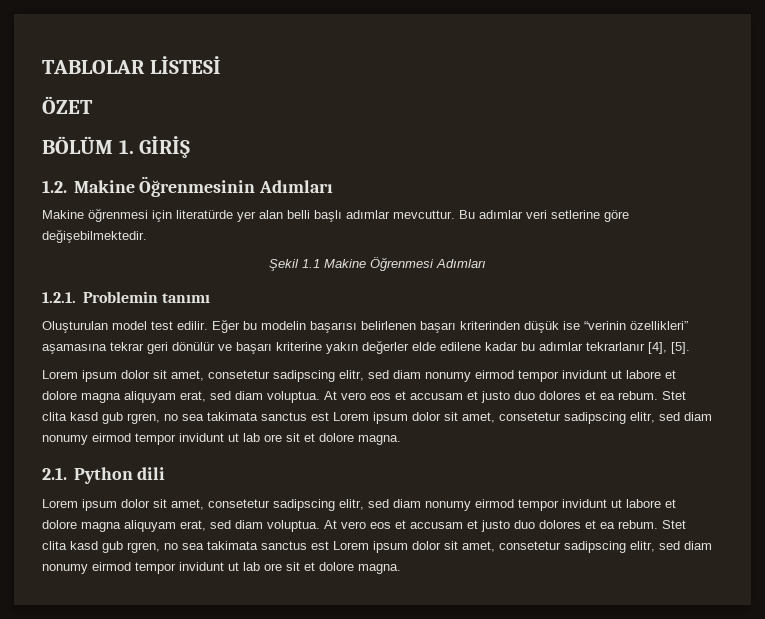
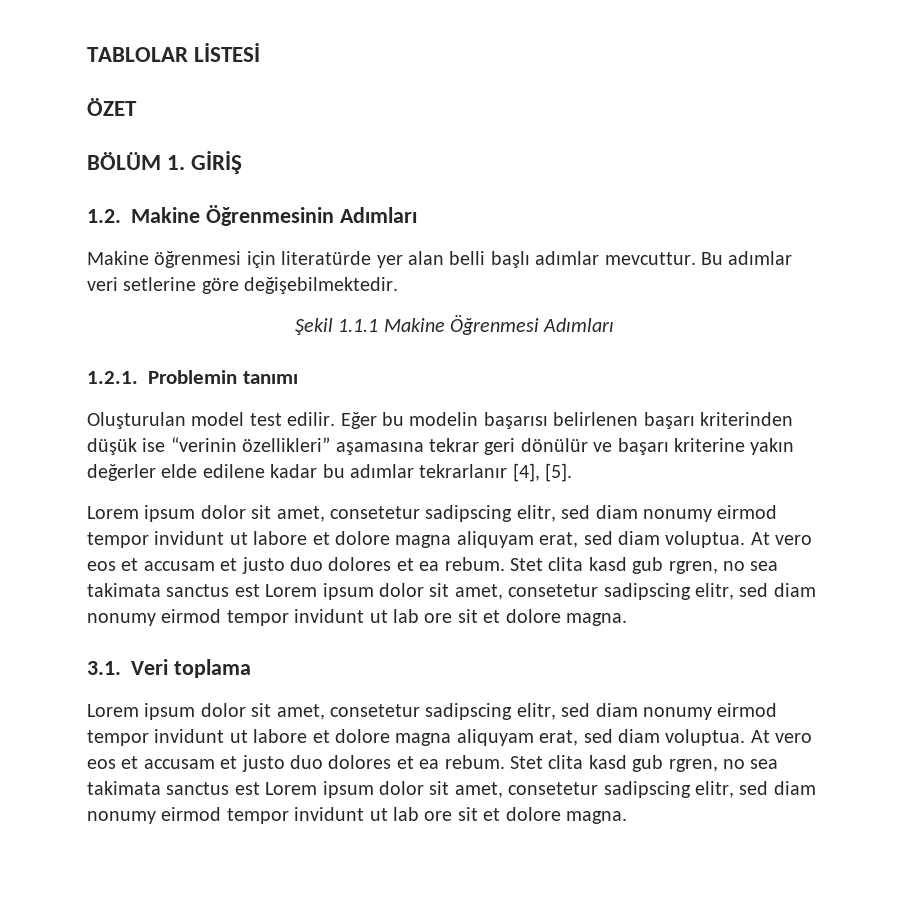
- Şekil 1.1 Makine Öğrenmesi Adımları
+ Şekil 1.1.1 Makine Öğrenmesi Adımları
- 2.1. Python dili
+ 3.1. Veri toplama

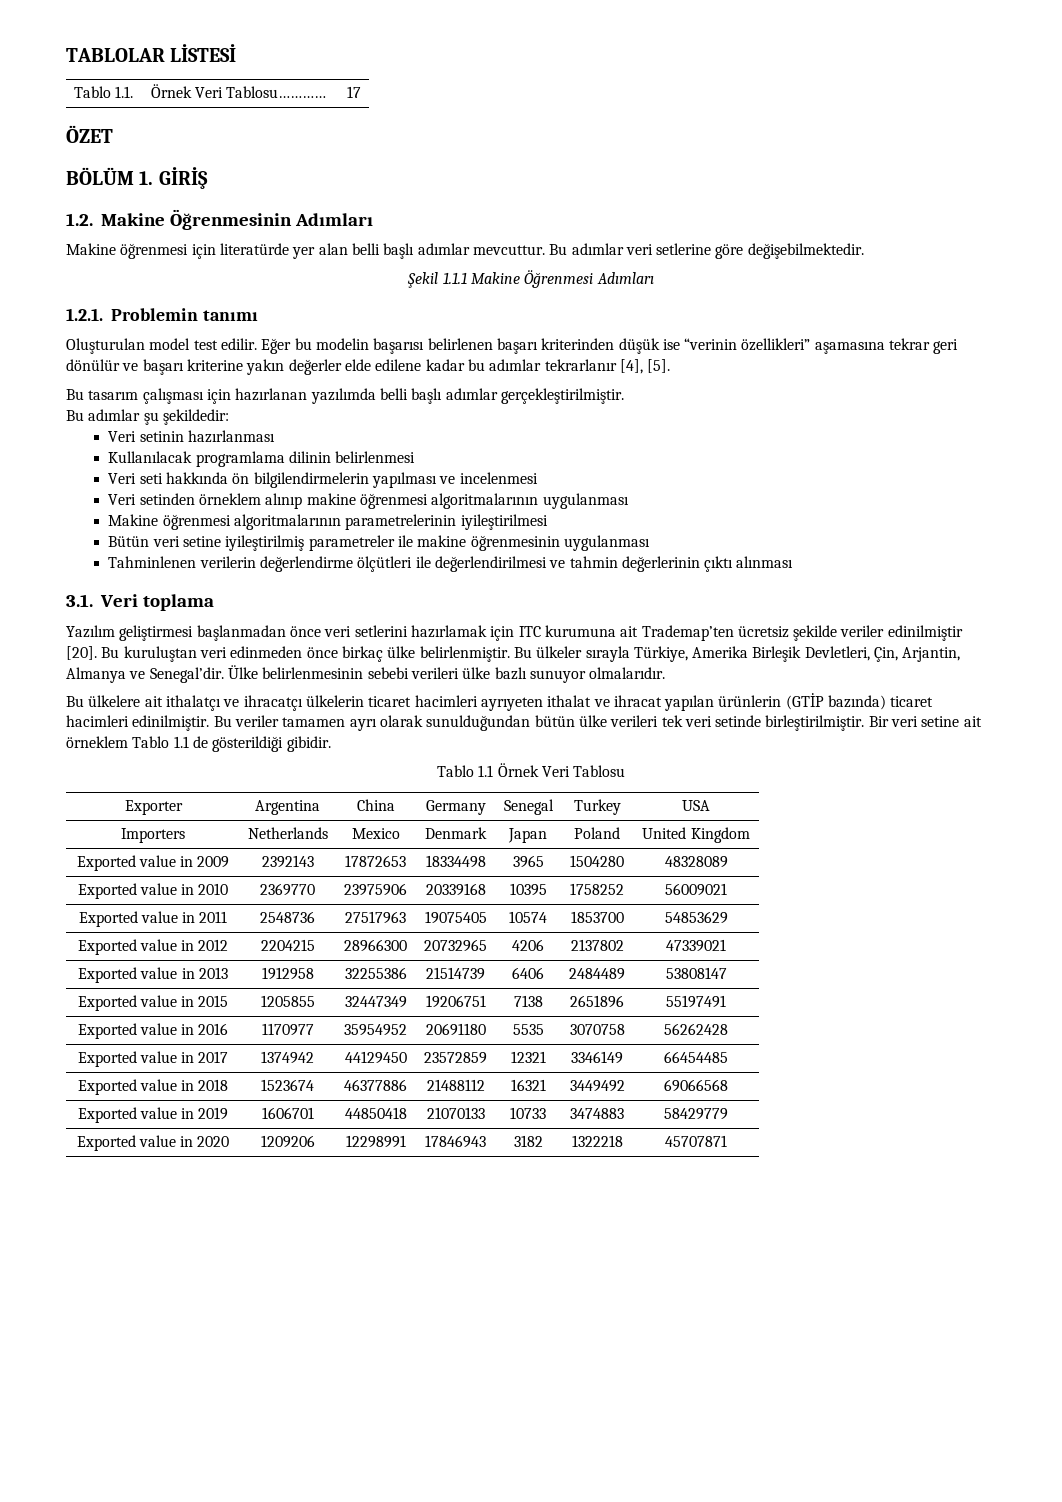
+ Tablo 1.1. | Örnek Veri Tablosu………… | 17
  Eğer bu modelin başarısı belirlenen başarı kriterinden düşük ise “verinin özellikleri” aşamasına tekrar geri dönülür ve başarı kriterine yakın değerler elde edilene kadar bu adımlar tekrarlanır [4], [5].
- Lorem ipsum dolor sit amet, consetetur sadipscing elitr, sed diam nonumy eirmod tempor invidunt ut labore et dolore magna aliquyam erat, sed diam voluptua. At vero eos et accusam et justo duo dolores et ea rebum. Stet clita kasd gub rgren, no sea takimata sanctus est Lorem ipsum dolor sit amet, consetetur sadipscing elitr, sed diam nonumy eirmod tempor invidunt ut lab ore sit et dolore magna.
+ Bu tasarım çalışması için hazırlanan yazılımda belli başlı adımlar gerçekleştirilmiştir.
+ Bu adımlar şu şekildedir:
+ Veri setinin hazırlanması
+ Kullanılacak programlama dilinin belirlenmesi
+ Veri seti hakkında ön bilgilendirmelerin yapılması ve incelenmesi
+ Veri setinden örneklem alınıp makine öğrenmesi algoritmalarının uygulanması
+ Makine öğrenmesi algoritmalarının parametrelerinin iyileştirilmesi
+ Bütün veri setine iyileştirilmiş parametreler ile makine öğrenmesinin uygulanması
+ Tahminlenen verilerin değerlendirme ölçütleri ile değerlendirilmesi ve tahmin değerlerinin çıktı alınması
  3.1. Veri toplama
- Lorem ipsum dolor sit amet, consetetur sadipscing elitr, sed diam nonumy eirmod tempor invidunt ut labore et dolore magna aliquyam erat, sed diam voluptua. At vero eos et accusam et justo duo dolores et ea rebum. Stet clita kasd gub rgren, no sea takimata sanctus est Lorem ipsum dolor sit amet, consetetur sadipscing elitr, sed diam nonumy eirmod tempor invidunt ut lab ore sit et dolore magna.
+ Yazılım geliştirmesi başlanmadan önce veri setlerini hazırlamak için ITC kurumuna ait Trademap’ten ücretsiz şekilde veriler edinilmiştir [20]. Bu kuruluştan veri edinmeden önce birkaç ülke belirlenmiştir. Bu ülkeler sırayla Türkiye, Amerika Birleşik Devletleri, Çin, Arjantin, Almanya ve Senegal’dir. Ülke belirlenmesinin sebebi verileri ülke bazlı sunuyor olmalarıdır.
+ Bu ülkelere ait ithalatçı ve ihracatçı ülkelerin ticaret hacimleri ayrıyeten ithalat ve ihracat yapılan ürünlerin (GTİP bazında) ticaret hacimleri edinilmiştir. Bu veriler tamamen ayrı olarak sunulduğundan bütün ülke verileri tek veri setinde birleştirilmiştir. Bir veri setine ait örneklem Tablo 1.1 de gösterildiği gibidir.
+ Tablo 1.1 Örnek Veri Tablosu
+ Exporter | Argentina | China | Germany | Senegal | Turkey | USA
+ Importers | Netherlands | Mexico | Denmark | Japan | Poland | United Kingdom
+ Exported value in 2009 | 2392143 | 17872653 | 18334498 | 3965 | 1504280 | 48328089
+ Exported value in 2010 | 2369770 | 23975906 | 20339168 | 10395 | 1758252 | 56009021
+ Exported value in 2011 | 2548736 | 27517963 | 19075405 | 10574 | 1853700 | 54853629
+ Exported value in 2012 | 2204215 | 28966300 | 20732965 | 4206 | 2137802 | 47339021
+ Exported value in 2013 | 1912958 | 32255386 | 21514739 | 6406 | 2484489 | 53808147
+ Exported value in 2015 | 1205855 | 32447349 | 19206751 | 7138 | 2651896 | 55197491
+ Exported value in 2016 | 1170977 | 35954952 | 20691180 | 5535 | 3070758 | 56262428
+ Exported value in 2017 | 1374942 | 44129450 | 23572859 | 12321 | 3346149 | 66454485
+ Exported value in 2018 | 1523674 | 46377886 | 21488112 | 16321 | 3449492 | 69066568
+ Exported value in 2019 | 1606701 | 44850418 | 21070133 | 10733 | 3474883 | 58429779
+ Exported value in 2020 | 1209206 | 12298991 | 17846943 | 3182 | 1322218 | 45707871

